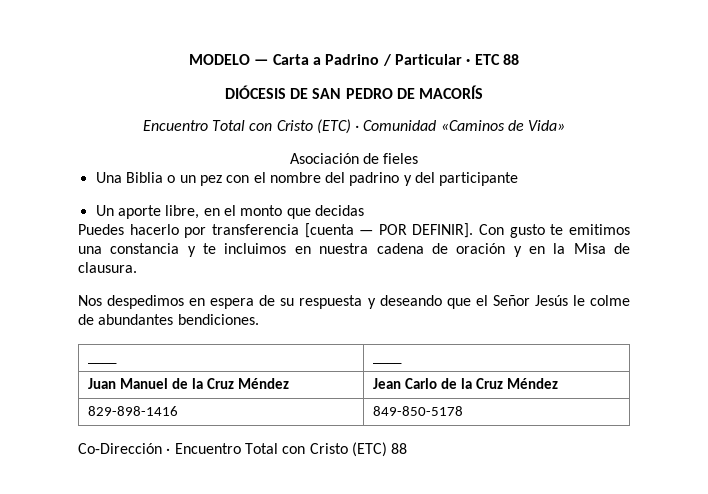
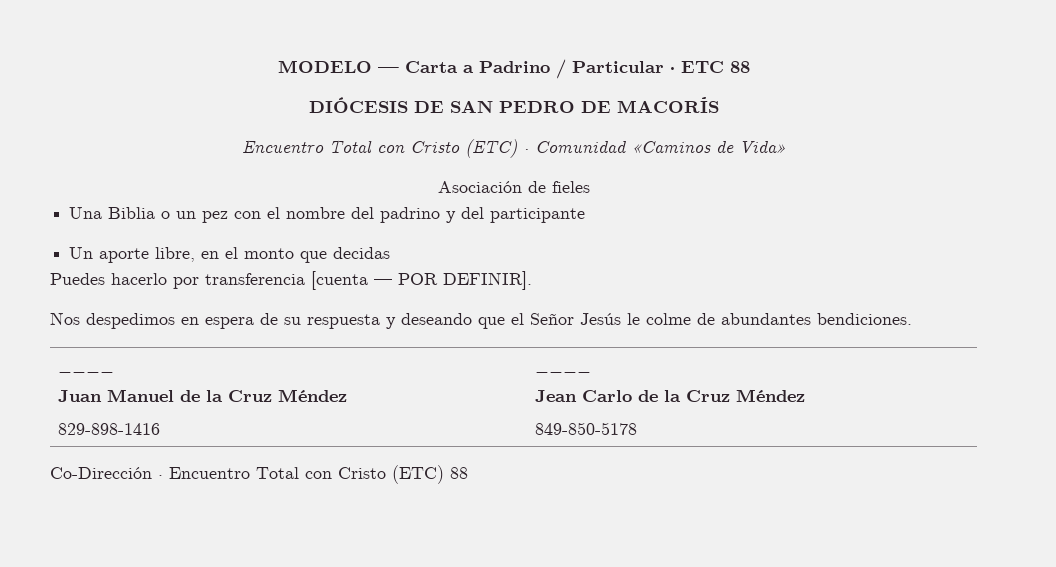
- Con gusto te emitimos una constancia y te incluimos en nuestra cadena de oración y en la Misa de clausura.

